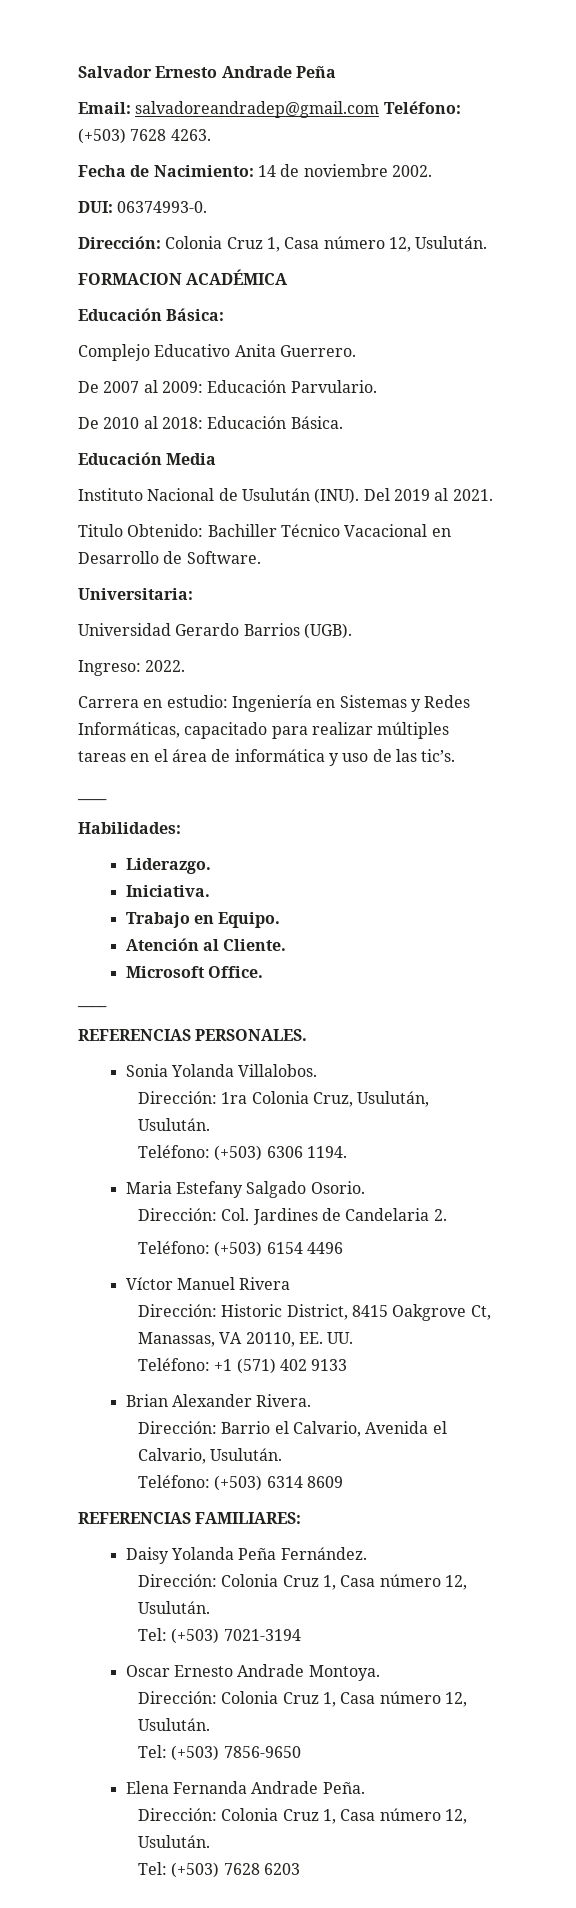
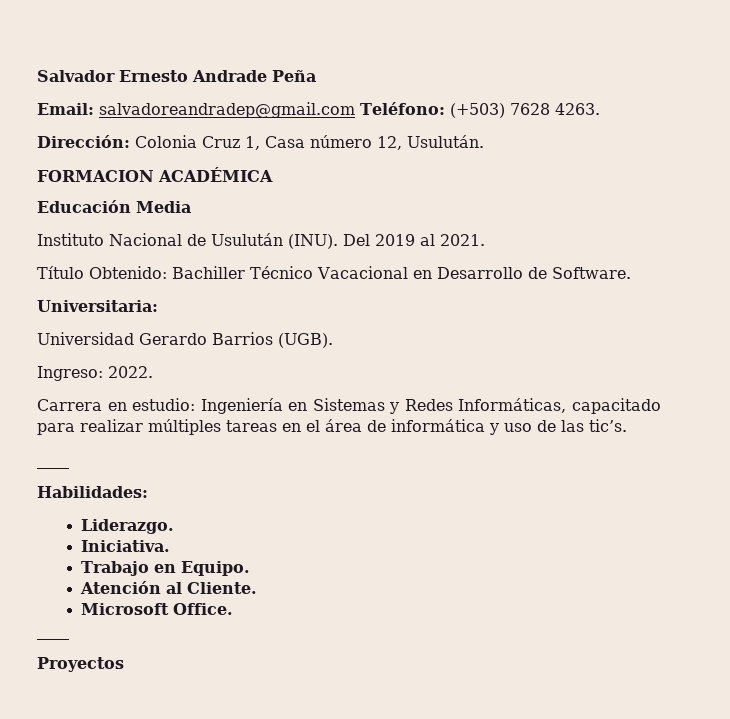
- Fecha de Nacimiento: 14 de noviembre 2002.
- DUI: 06374993-0.
- Educación Básica:
- Complejo Educativo Anita Guerrero.
- De 2007 al 2009: Educación Parvulario.
- De 2010 al 2018: Educación Básica.
- Titulo Obtenido: Bachiller Técnico Vacacional en Desarrollo de Software.
+ Título Obtenido: Bachiller Técnico Vacacional en Desarrollo de Software.
- REFERENCIAS PERSONALES.
- Sonia Yolanda Villalobos.
- Dirección: 1ra Colonia Cruz, Usulután, Usulután.
- Teléfono: (+503) 6306 1194.
- Maria Estefany Salgado Osorio.
- Dirección: Col. Jardines de Candelaria 2.
- Teléfono: (+503) 6154 4496
- Víctor Manuel Rivera
- Dirección: Historic District, 8415 Oakgrove Ct, Manassas, VA 20110, EE. UU.
- Teléfono: +1 (571) 402 9133
- Brian Alexander Rivera.
- Dirección: Barrio el Calvario, Avenida el Calvario, Usulután.
- Teléfono: (+503) 6314 8609
- REFERENCIAS FAMILIARES:
- Daisy Yolanda Peña Fernández.
- Dirección: Colonia Cruz 1, Casa número 12, Usulután.
- Tel: (+503) 7021-3194
- Oscar Ernesto Andrade Montoya.
- Dirección: Colonia Cruz 1, Casa número 12, Usulután.
- Tel: (+503) 7856-9650
- Elena Fernanda Andrade Peña.
- Dirección: Colonia Cruz 1, Casa número 12, Usulután.
- Tel: (+503) 7628 6203
+ Proyectos

